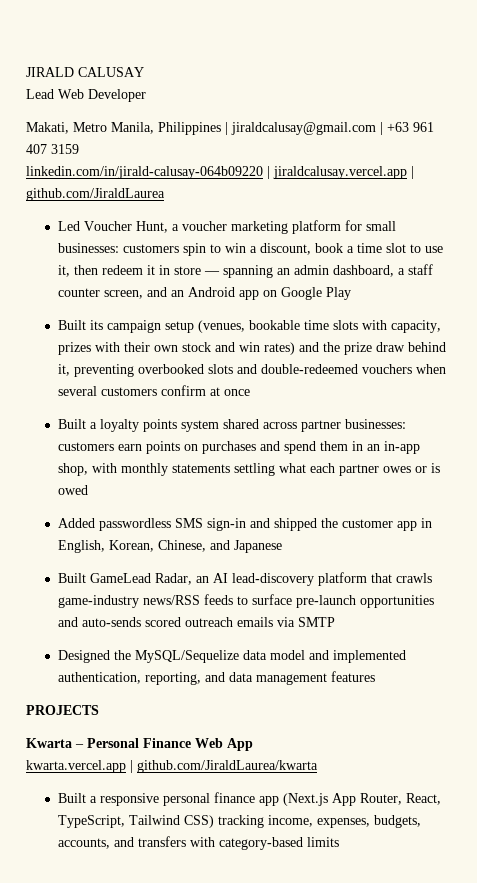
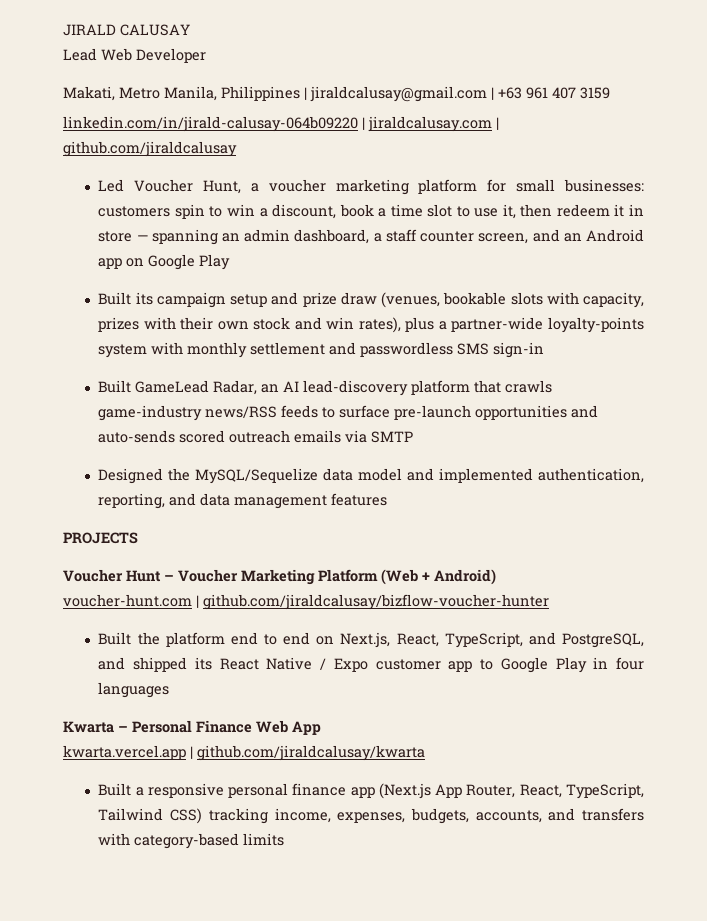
- linkedin.com/in/jirald-calusay-064b09220 | jiraldcalusay.vercel.app | github.com/JiraldLaurea
+ linkedin.com/in/jirald-calusay-064b09220 | jiraldcalusay.com | github.com/jiraldcalusay
- Built its campaign setup (venues, bookable time slots with capacity, prizes with their own stock and win rates) and the prize draw behind it, preventing overbooked slots and double-redeemed vouchers when several customers confirm at once
- Built a loyalty points system shared across partner businesses: customers earn points on purchases and spend them in an in-app shop, with monthly statements settling what each partner owes or is owed
- Added passwordless SMS sign-in and shipped the customer app in English, Korean, Chinese, and Japanese
+ Built its campaign setup and prize draw (venues, bookable slots with capacity, prizes with their own stock and win rates), plus a partner-wide loyalty-points system with monthly settlement and passwordless SMS sign-in
+ Voucher Hunt – Voucher Marketing Platform (Web + Android)
+ voucher-hunt.com | github.com/jiraldcalusay/bizflow-voucher-hunter
+ Built the platform end to end on Next.js, React, TypeScript, and PostgreSQL, and shipped its React Native / Expo customer app to Google Play in four languages
- kwarta.vercel.app | github.com/JiraldLaurea/kwarta
+ kwarta.vercel.app | github.com/jiraldcalusay/kwarta

